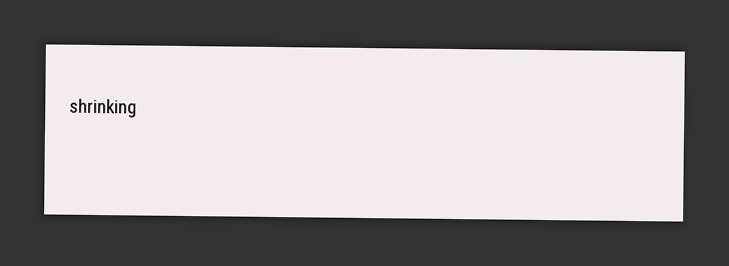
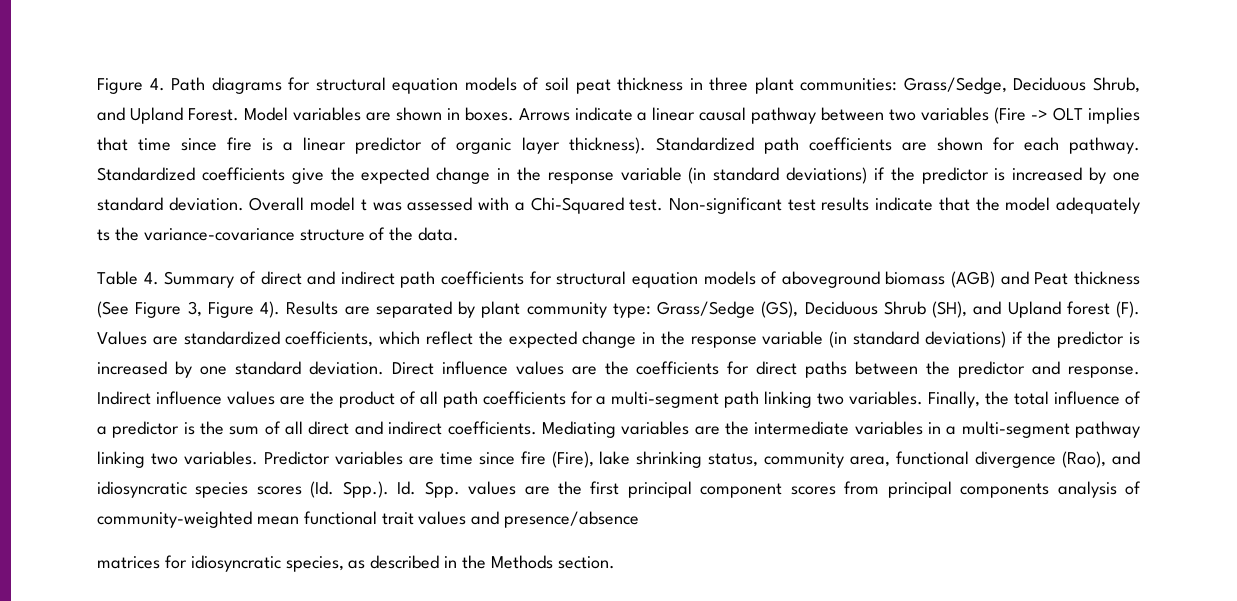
- shrinking
+ Figure 4. Path diagrams for structural equation models of soil peat thickness in three plant communities: Grass/Sedge, Deciduous Shrub, and Upland Forest. Model variables are shown in boxes. Arrows indicate a linear causal pathway between two variables (Fire -> OLT implies that time since fire is a linear predictor of organic layer thickness). Standardized path coefficients are shown for each pathway. Standardized coefficients give the expected change in the response variable (in standard deviations) if the predictor is increased by one standard deviation. Overall model t was assessed with a Chi-Squared test. Non-significant test results indicate that the model adequately ts the variance-covariance structure of the data.
+ Table 4. Summary of direct and indirect path coefficients for structural equation models of aboveground biomass (AGB) and Peat thickness (See Figure 3, Figure 4). Results are separated by plant community type: Grass/Sedge (GS), Deciduous Shrub (SH), and Upland forest (F). Values are standardized coefficients, which reflect the expected change in the response variable (in standard deviations) if the predictor is increased by one standard deviation. Direct influence values are the coefficients for direct paths between the predictor and response. Indirect influence values are the product of all path coefficients for a multi-segment path linking two variables. Finally, the total influence of a predictor is the sum of all direct and indirect coefficients. Mediating variables are the intermediate variables in a multi-segment pathway linking two variables. Predictor variables are time since fire (Fire), lake shrinking status, community area, functional divergence (Rao), and idiosyncratic species scores (Id. Spp.). Id. Spp. values are the first principal component scores from principal components analysis of community-weighted mean functional trait values and presence/absence
+ matrices for idiosyncratic species, as described in the Methods section.

